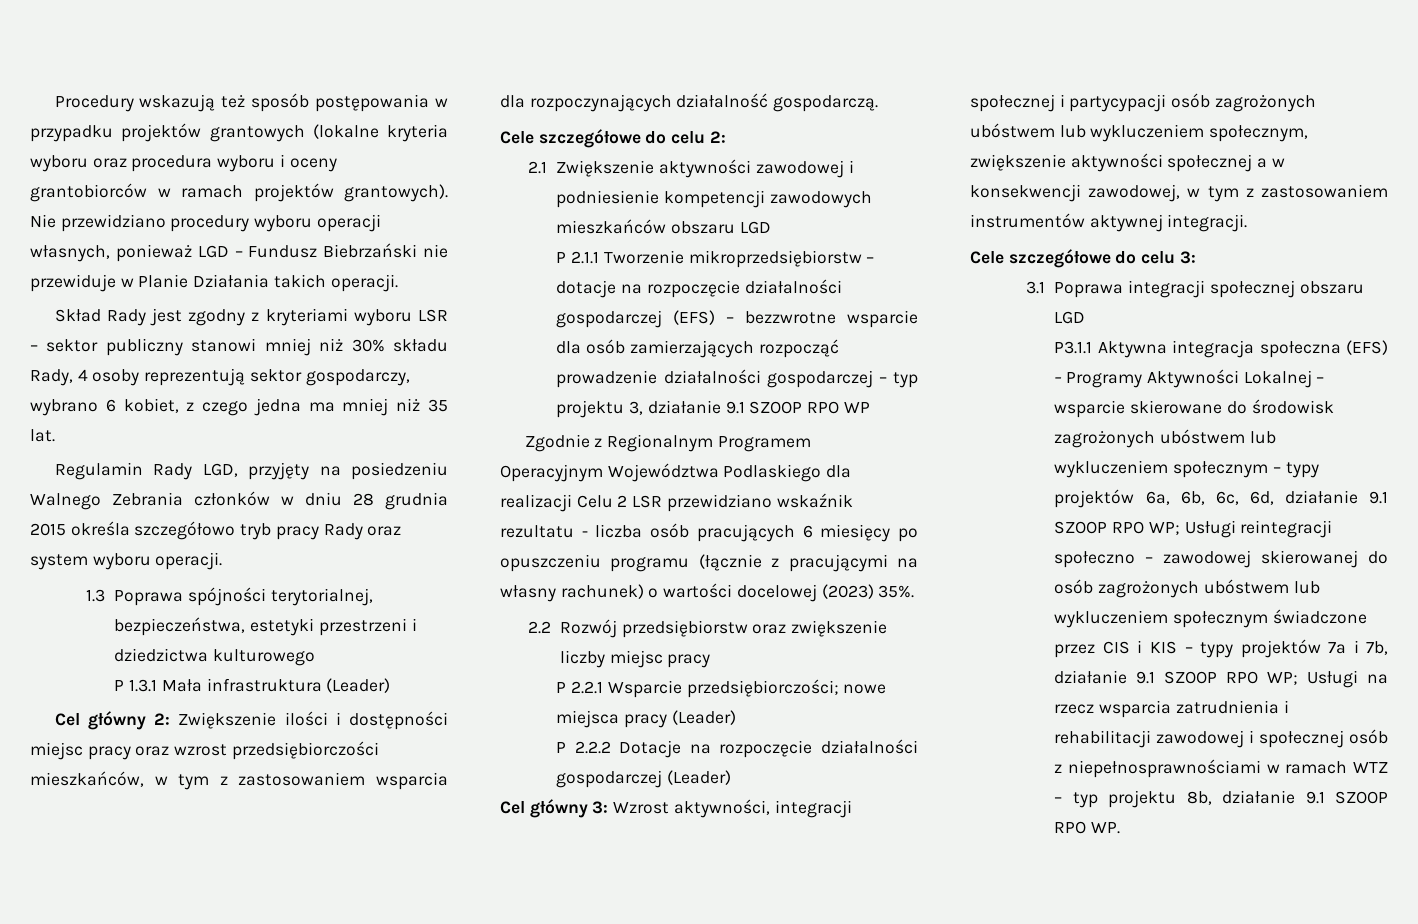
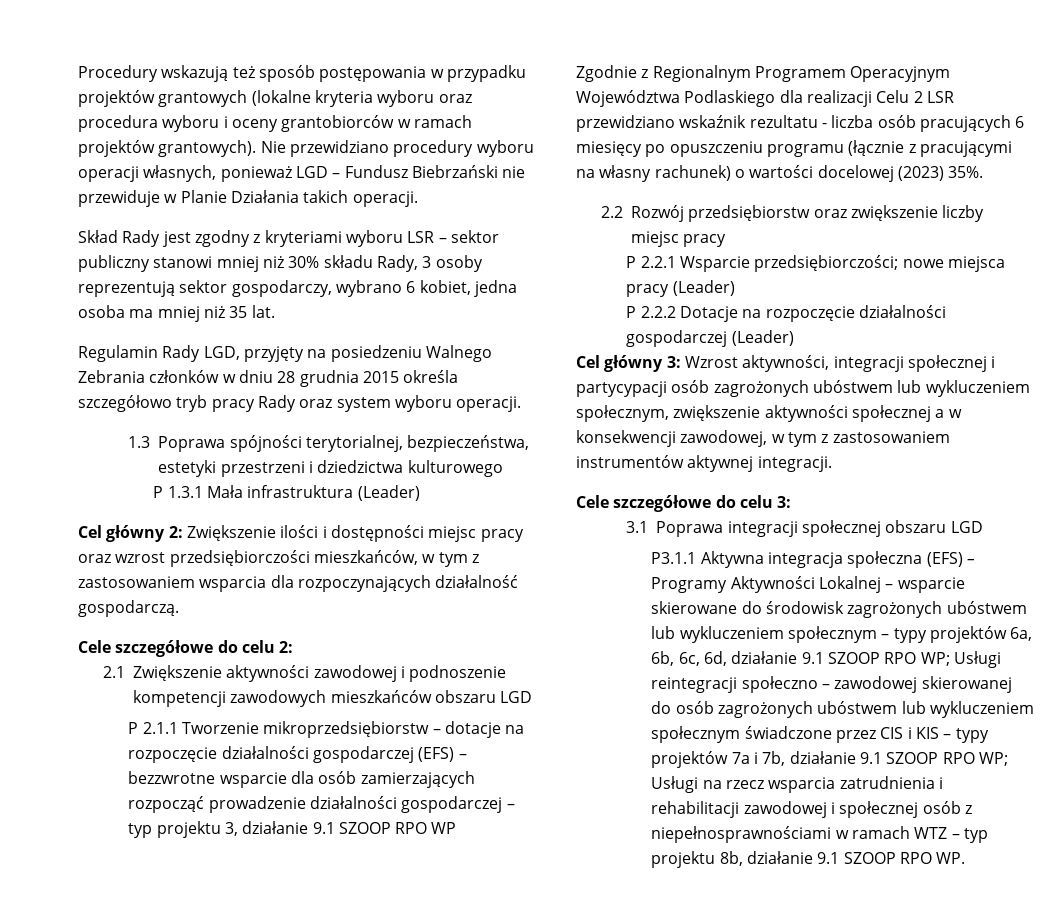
- Skład Rady jest zgodny z kryteriami wyboru LSR – sektor publiczny stanowi mniej niż 30% składu Rady, 4 osoby reprezentują sektor gospodarczy, wybrano 6 kobiet, z czego jedna ma mniej niż 35 lat.
+ Skład Rady jest zgodny z kryteriami wyboru LSR – sektor publiczny stanowi mniej niż 30% składu Rady, 3 osoby reprezentują sektor gospodarczy, wybrano 6 kobiet, jedna osoba ma mniej niż 35 lat.
- 2.1 Zwiększenie aktywności zawodowej i podniesienie kompetencji zawodowych mieszkańców obszaru LGD
+ 2.1 Zwiększenie aktywności zawodowej i podnoszenie kompetencji zawodowych mieszkańców obszaru LGD

